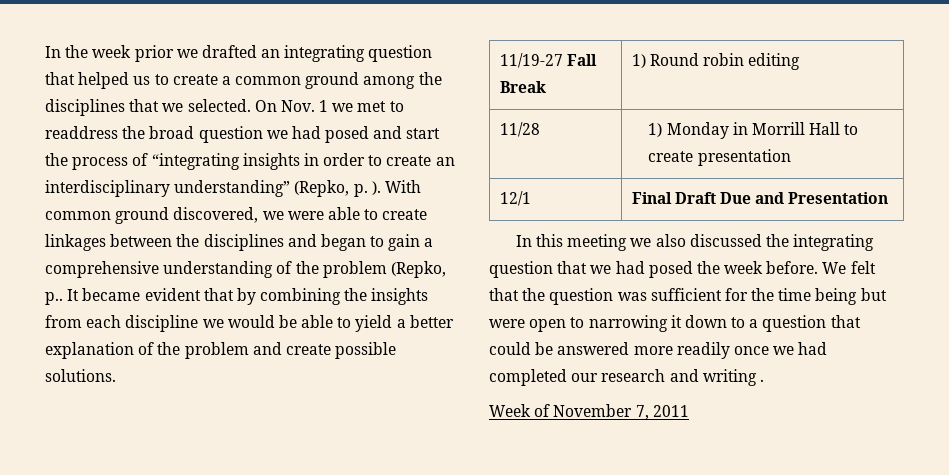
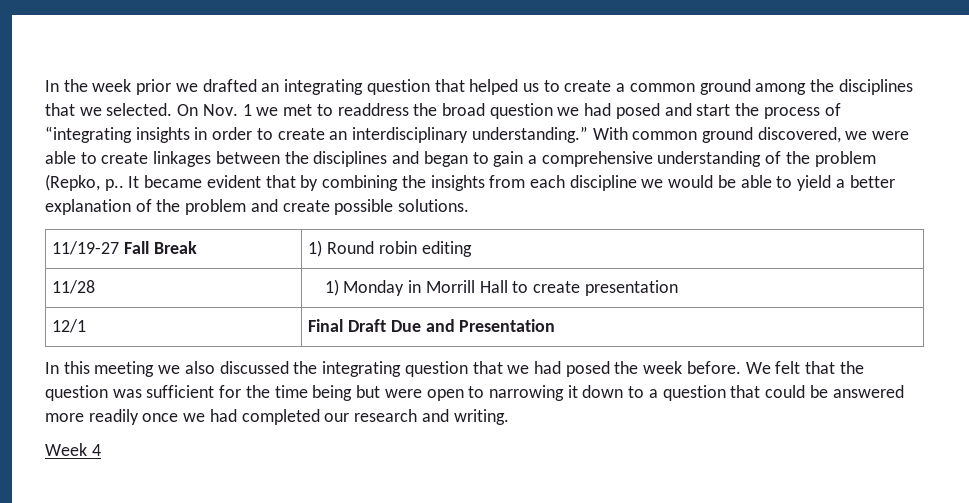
- On Nov. 1 we met to readdress the broad question we had posed and start the process of “integrating insights in order to create an interdisciplinary understanding” (Repko, p. ).
+ On Nov. 1 we met to readdress the broad question we had posed and start the process of “integrating insights in order to create an interdisciplinary understanding.”
- We felt that the question was sufficient for the time being but were open to narrowing it down to a question that could be answered more readily once we had completed our research and writing .
+ We felt that the question was sufficient for the time being but were open to narrowing it down to a question that could be answered more readily once we had completed our research and writing.
- Week of November 7, 2011
+ Week 4

